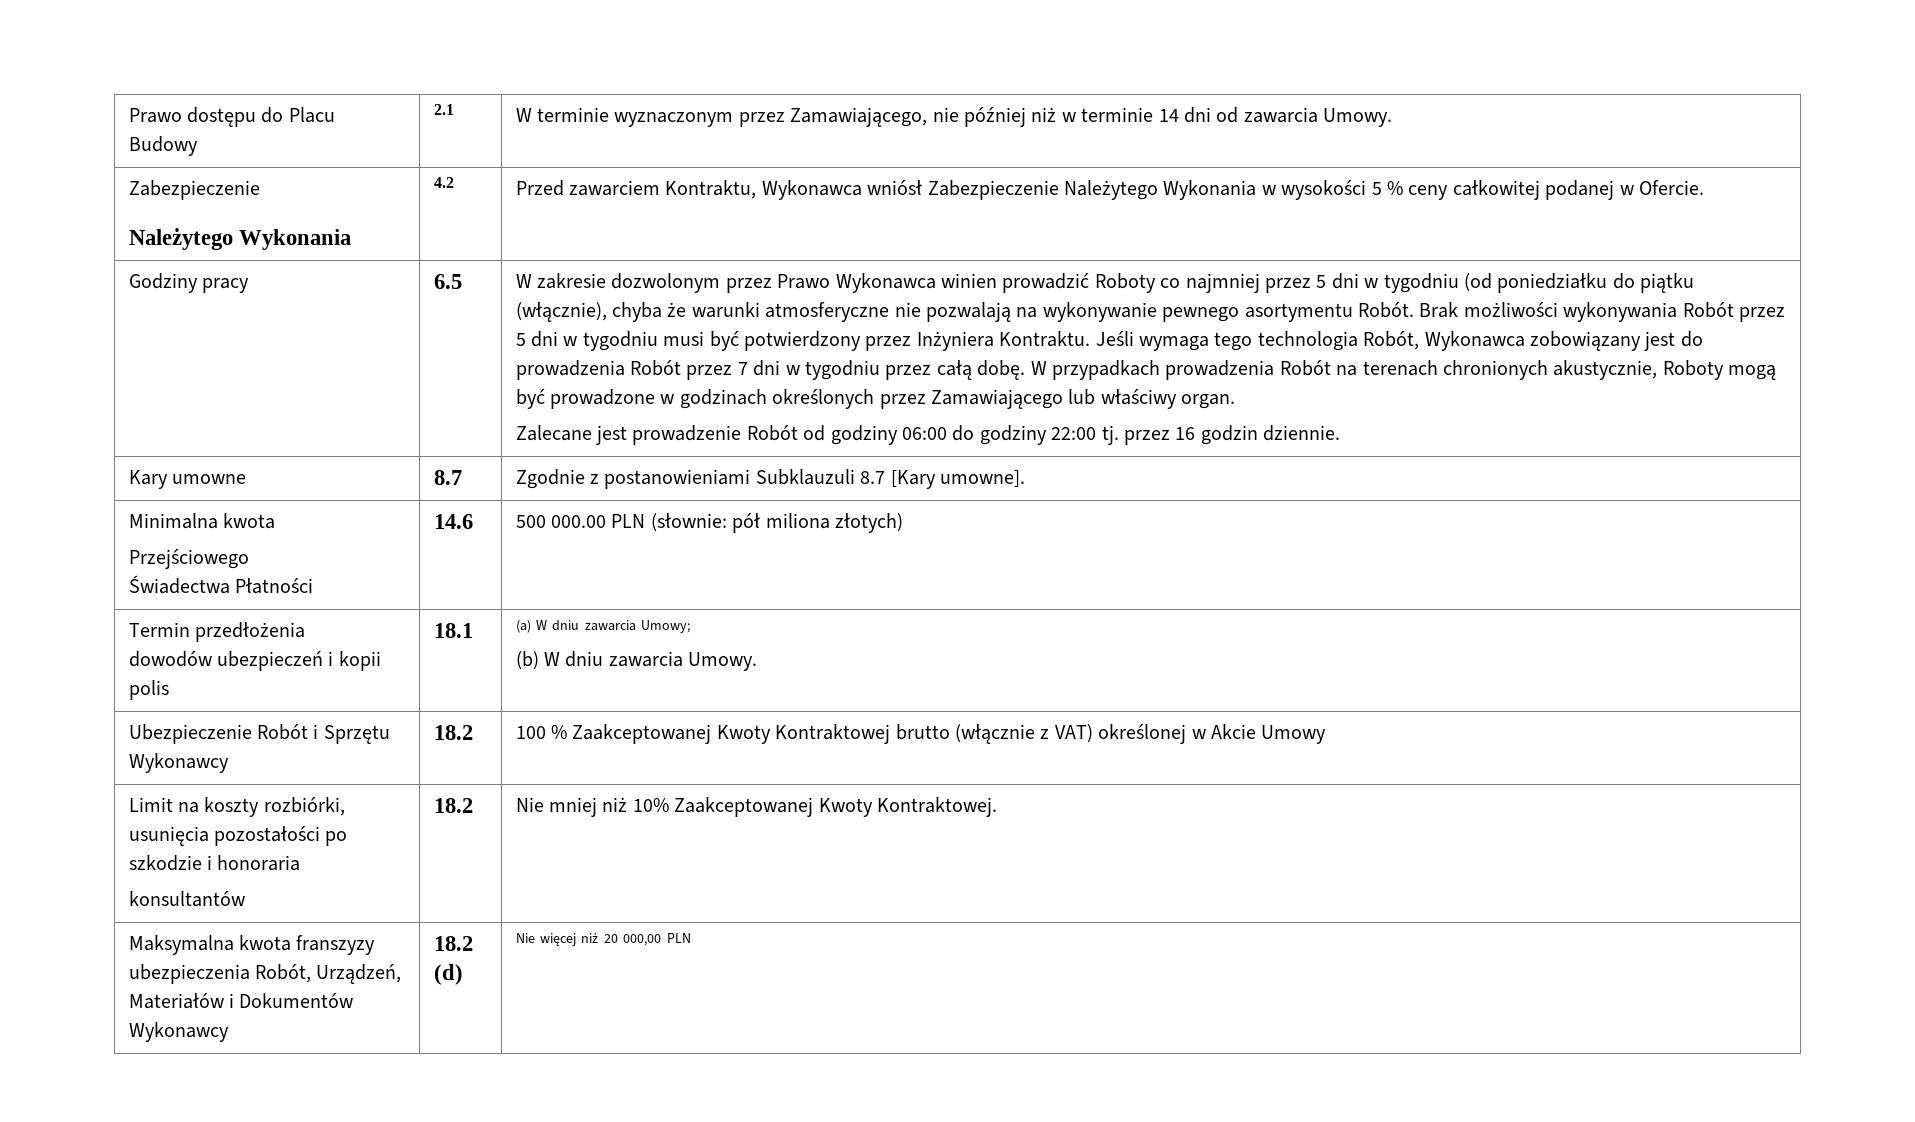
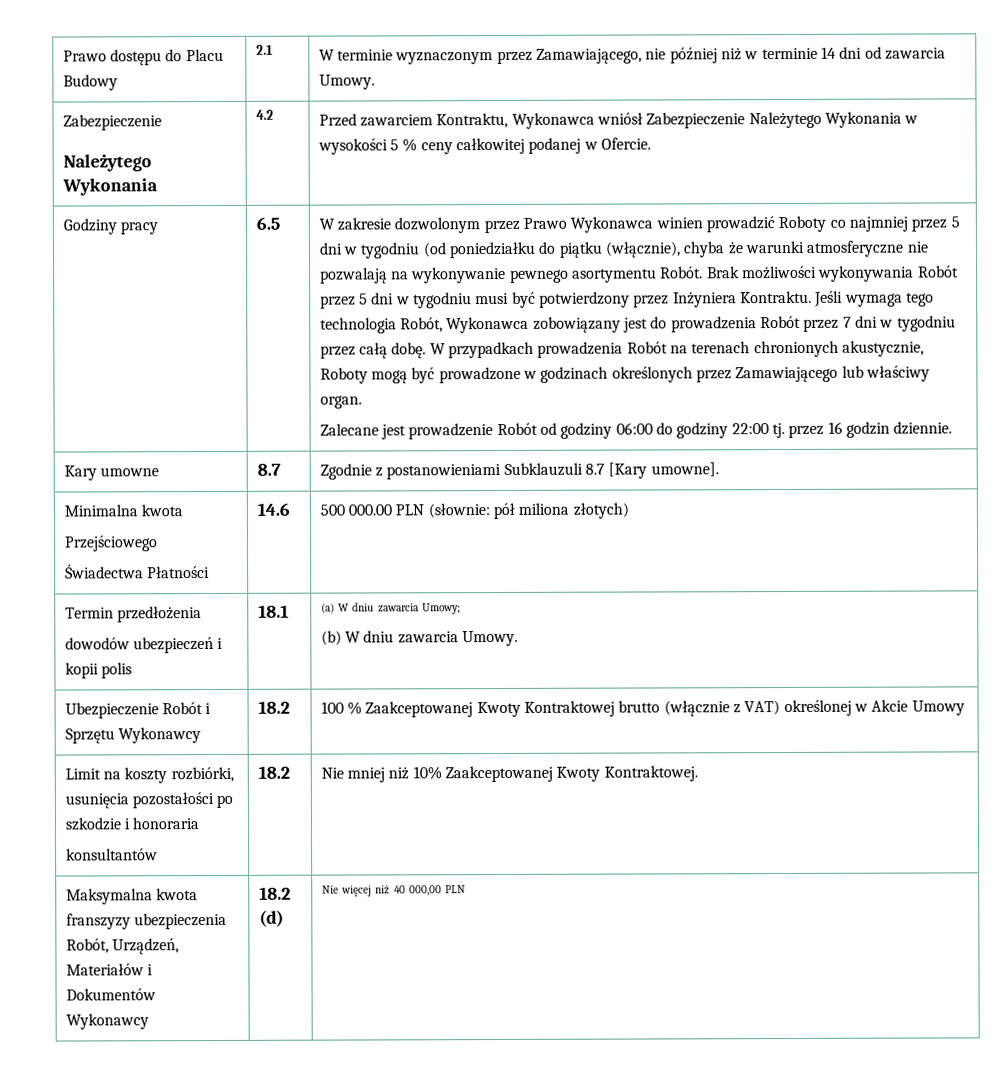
- Maksymalna kwota franszyzy ubezpieczenia Robót, Urządzeń, Materiałów i Dokumentów Wykonawcy | 18.2 (d) | Nie więcej niż 20 000,00 PLN
+ Maksymalna kwota franszyzy ubezpieczenia Robót, Urządzeń, Materiałów i Dokumentów Wykonawcy | 18.2 (d) | Nie więcej niż 40 000,00 PLN

